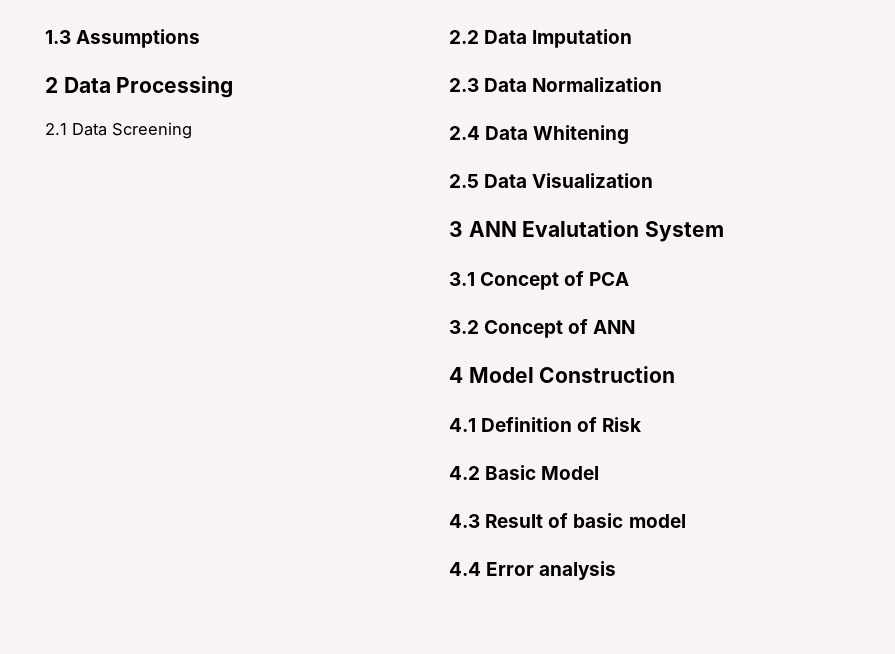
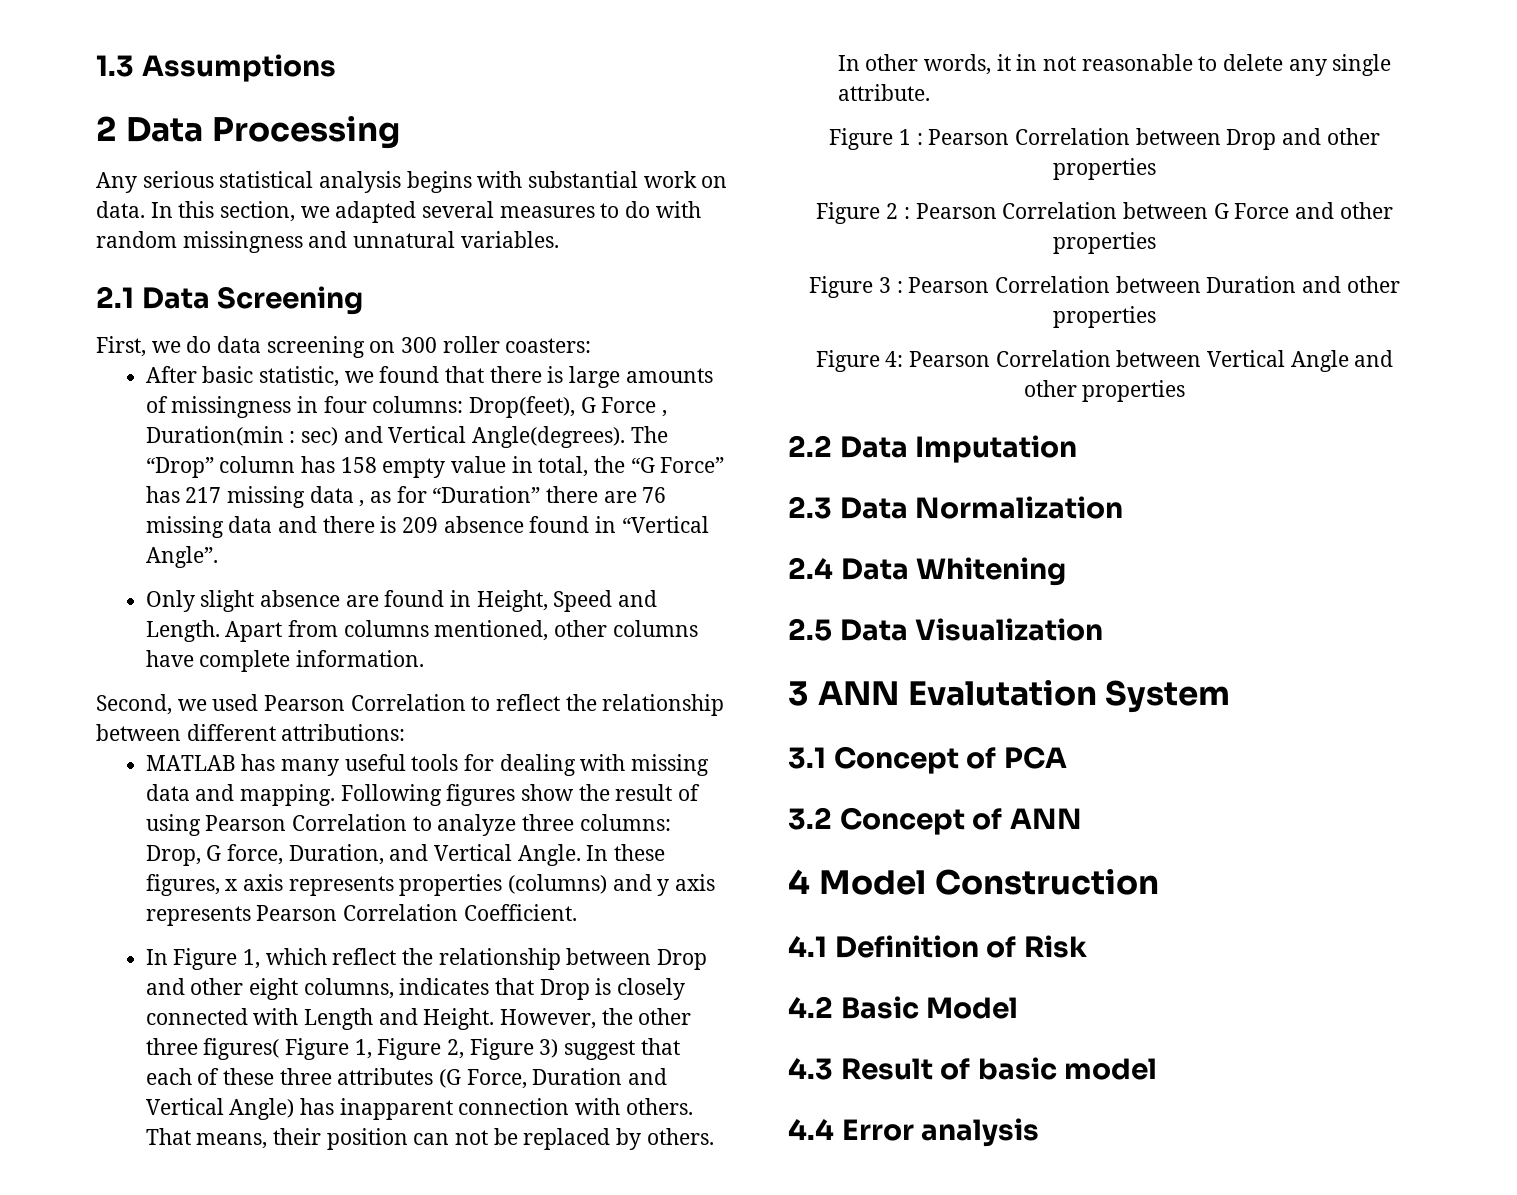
+ Any serious statistical analysis begins with substantial work on data. In this section, we adapted several measures to do with random missingness and unnatural variables.
  2.1 Data Screening
+ First, we do data screening on 300 roller coasters:
+ After basic statistic, we found that there is large amounts of missingness in four columns: Drop(feet), G Force , Duration(min : sec) and Vertical Angle(degrees). The “Drop” column has 158 empty value in total, the “G Force” has 217 missing data , as for “Duration” there are 76 missing data and there is 209 absence found in “Vertical Angle”.
+ Only slight absence are found in Height, Speed and Length. Apart from columns mentioned, other columns have complete information.
+ Second, we used Pearson Correlation to reflect the relationship between different attributions:
+ MATLAB has many useful tools for dealing with missing data and mapping. Following figures show the result of using Pearson Correlation to analyze three columns: Drop, G force, Duration, and Vertical Angle. In these figures, x axis represents properties (columns) and y axis represents Pearson Correlation Coefficient.
+ In Figure 1, which reflect the relationship between Drop and other eight columns, indicates that Drop is closely connected with Length and Height. However, the other three figures( Figure 1, Figure 2, Figure 3) suggest that each of these three attributes (G Force, Duration and Vertical Angle) has inapparent connection with others. That means, their position can not be replaced by others. In other words, it in not reasonable to delete any single attribute.
+ Figure 1 : Pearson Correlation between Drop and other properties
+ Figure 2 : Pearson Correlation between G Force and other properties
+ Figure 3 : Pearson Correlation between Duration and other properties
+ Figure 4: Pearson Correlation between Vertical Angle and other properties

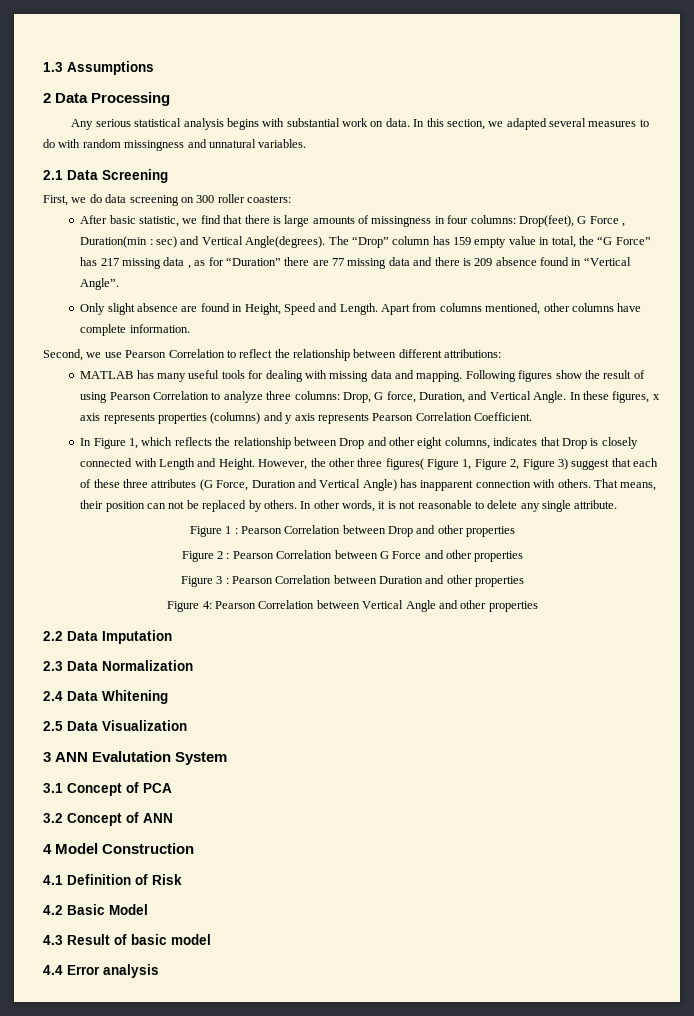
- After basic statistic, we found that there is large amounts of missingness in four columns: Drop(feet), G Force , Duration(min : sec) and Vertical Angle(degrees).
+ After basic statistic, we find that there is large amounts of missingness in four columns: Drop(feet), G Force , Duration(min : sec) and Vertical Angle(degrees).
- The “Drop” column has 158 empty value in total, the “G Force” has 217 missing data , as for “Duration” there are 76 missing data and there is 209 absence found in “Vertical Angle”.
+ The “Drop” column has 159 empty value in total, the “G Force” has 217 missing data , as for “Duration” there are 77 missing data and there is 209 absence found in “Vertical Angle”.
- Second, we used Pearson Correlation to reflect the relationship between different attributions:
+ Second, we use Pearson Correlation to reflect the relationship between different attributions:
- In Figure 1, which reflect the relationship between Drop and other eight columns, indicates that Drop is closely connected with Length and Height.
+ In Figure 1, which reflects the relationship between Drop and other eight columns, indicates that Drop is closely connected with Length and Height.
- In other words, it in not reasonable to delete any single attribute.
+ In other words, it is not reasonable to delete any single attribute.

